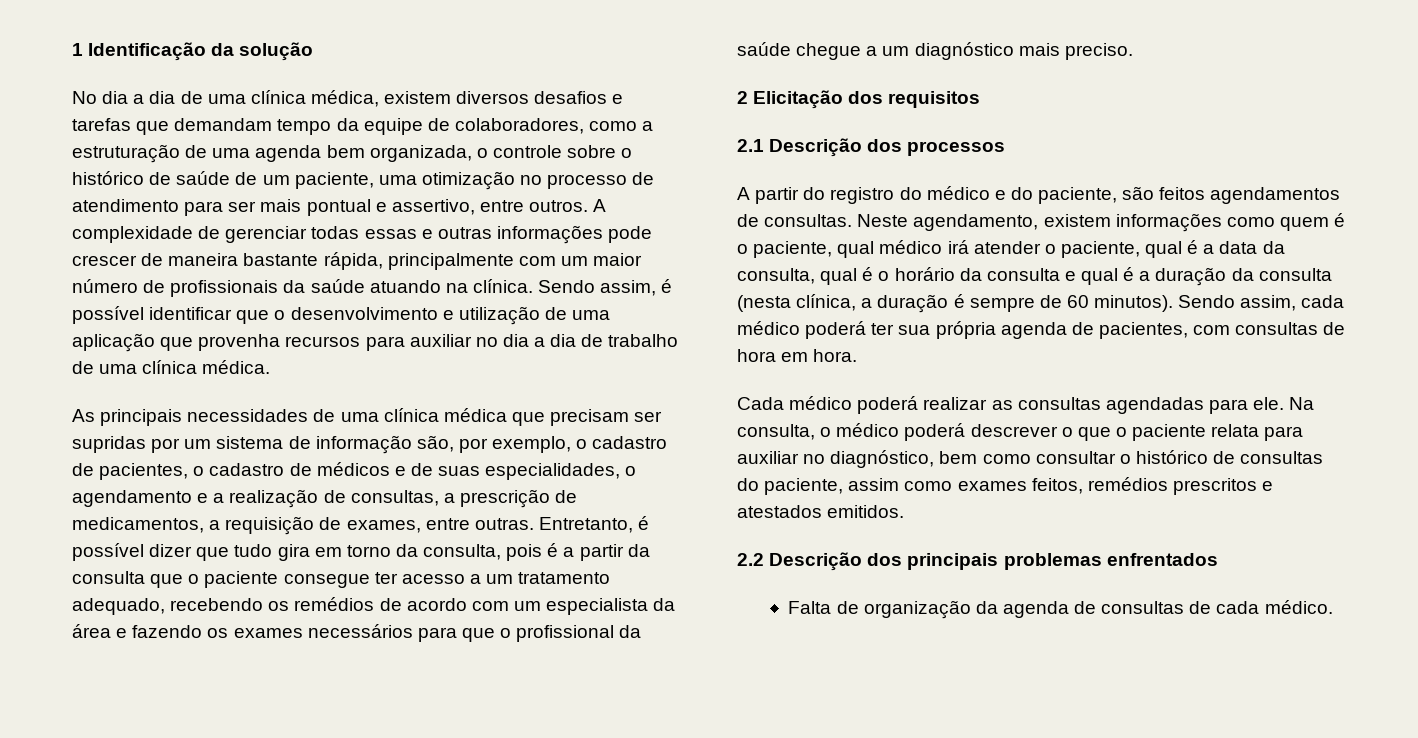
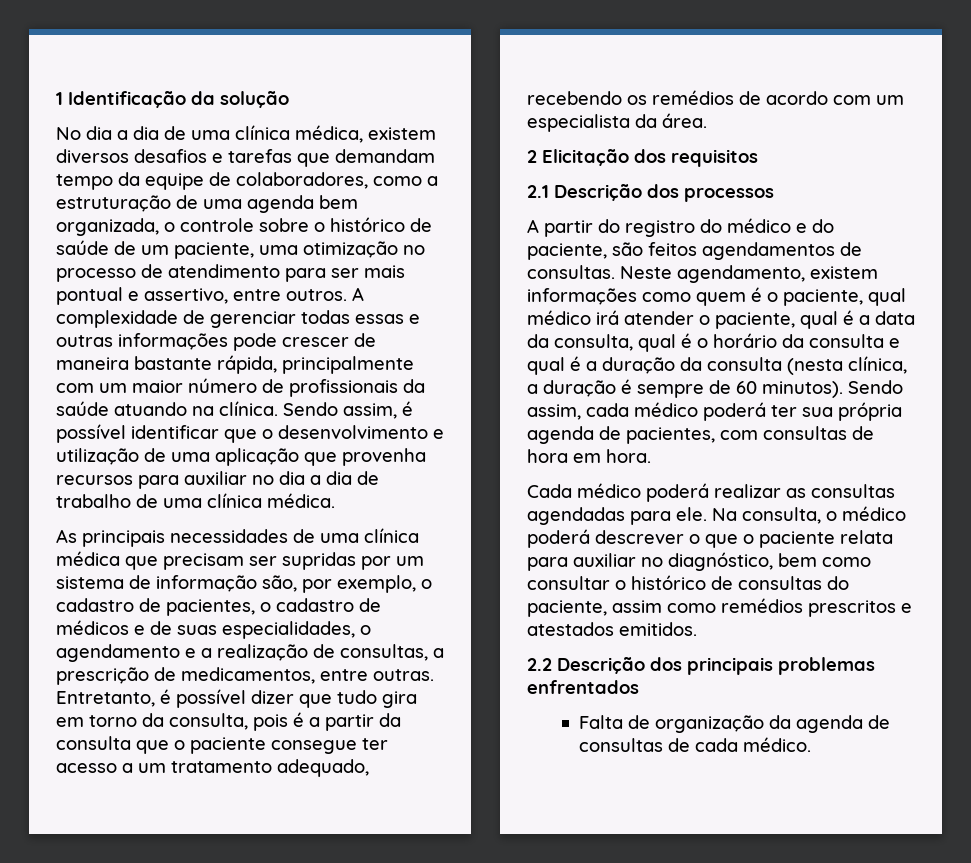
- As principais necessidades de uma clínica médica que precisam ser supridas por um sistema de informação são, por exemplo, o cadastro de pacientes, o cadastro de médicos e de suas especialidades, o agendamento e a realização de consultas, a prescrição de medicamentos, a requisição de exames, entre outras.
+ As principais necessidades de uma clínica médica que precisam ser supridas por um sistema de informação são, por exemplo, o cadastro de pacientes, o cadastro de médicos e de suas especialidades, o agendamento e a realização de consultas, a prescrição de medicamentos, entre outras.
- Entretanto, é possível dizer que tudo gira em torno da consulta, pois é a partir da consulta que o paciente consegue ter acesso a um tratamento adequado, recebendo os remédios de acordo com um especialista da área e fazendo os exames necessários para que o profissional da saúde chegue a um diagnóstico mais preciso.
+ Entretanto, é possível dizer que tudo gira em torno da consulta, pois é a partir da consulta que o paciente consegue ter acesso a um tratamento adequado, recebendo os remédios de acordo com um especialista da área.
- Na consulta, o médico poderá descrever o que o paciente relata para auxiliar no diagnóstico, bem como consultar o histórico de consultas do paciente, assim como exames feitos, remédios prescritos e atestados emitidos.
+ Na consulta, o médico poderá descrever o que o paciente relata para auxiliar no diagnóstico, bem como consultar o histórico de consultas do paciente, assim como remédios prescritos e atestados emitidos.

